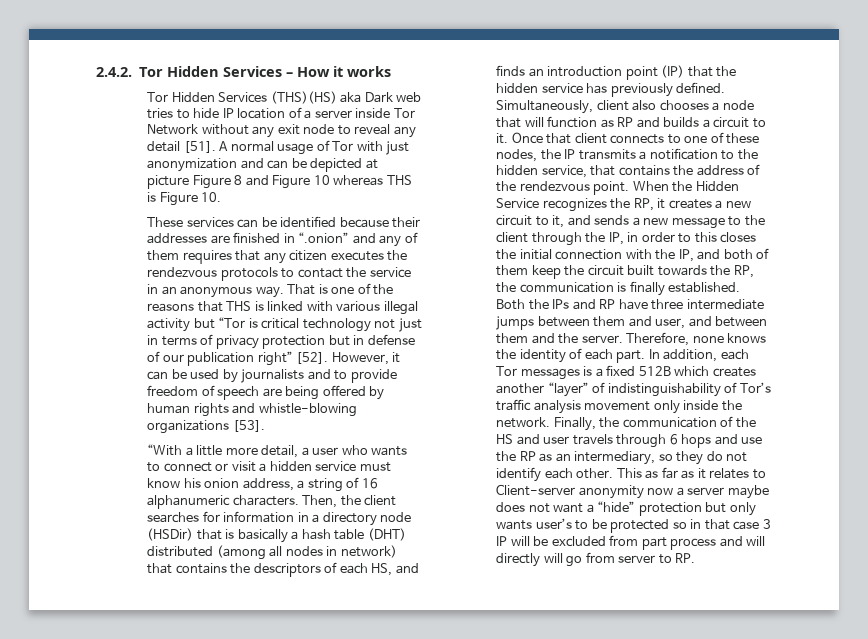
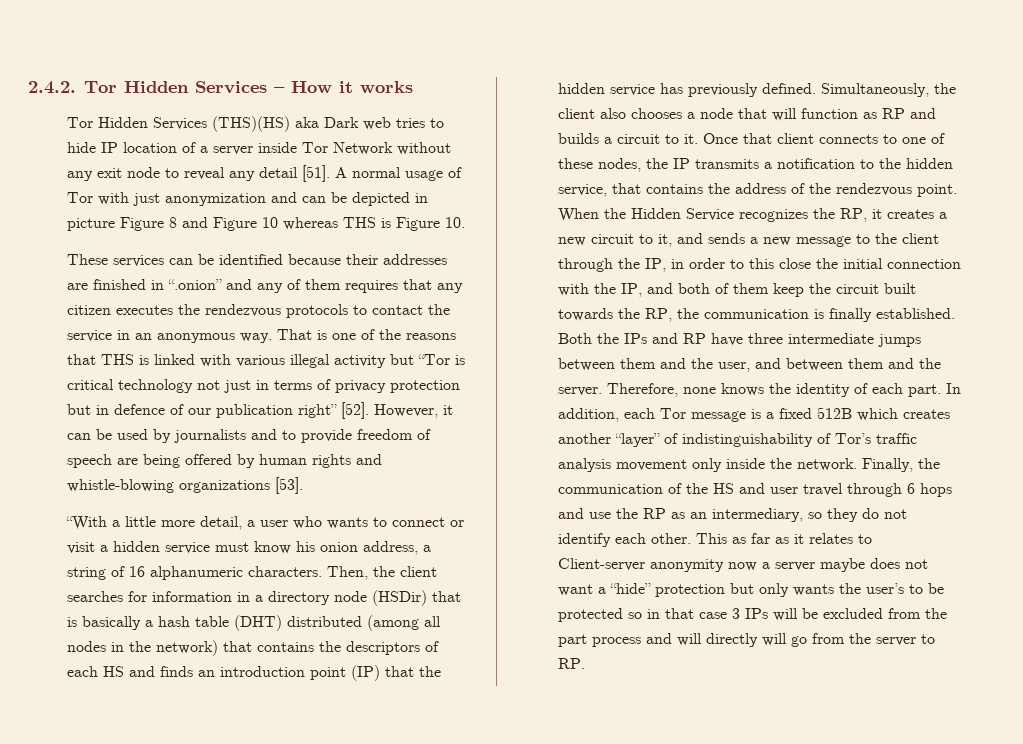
- A normal usage of Tor with just anonymization and can be depicted at picture Figure 8 and Figure 10 whereas THS is Figure 10.
+ A normal usage of Tor with just anonymization and can be depicted in picture Figure 8 and Figure 10 whereas THS is Figure 10.
- That is one of the reasons that THS is linked with various illegal activity but “Tor is critical technology not just in terms of privacy protection but in defense of our publication right” [52].
+ That is one of the reasons that THS is linked with various illegal activity but “Tor is critical technology not just in terms of privacy protection but in defence of our publication right” [52].
- Then, the client searches for information in a directory node (HSDir) that is basically a hash table (DHT) distributed (among all nodes in network) that contains the descriptors of each HS, and finds an introduction point (IP) that the hidden service has previously defined.
+ Then, the client searches for information in a directory node (HSDir) that is basically a hash table (DHT) distributed (among all nodes in the network) that contains the descriptors of each HS and finds an introduction point (IP) that the hidden service has previously defined.
- Simultaneously, client also chooses a node that will function as RP and builds a circuit to it.
+ Simultaneously, the client also chooses a node that will function as RP and builds a circuit to it.
- When the Hidden Service recognizes the RP, it creates a new circuit to it, and sends a new message to the client through the IP, in order to this closes the initial connection with the IP, and both of them keep the circuit built towards the RP, the communication is finally established.
+ When the Hidden Service recognizes the RP, it creates a new circuit to it, and sends a new message to the client through the IP, in order to this close the initial connection with the IP, and both of them keep the circuit built towards the RP, the communication is finally established.
- Both the IPs and RP have three intermediate jumps between them and user, and between them and the server.
+ Both the IPs and RP have three intermediate jumps between them and the user, and between them and the server.
- In addition, each Tor messages is a fixed 512B which creates another “layer” of indistinguishability of Tor’s traffic analysis movement only inside the network.
+ In addition, each Tor message is a fixed 512B which creates another “layer” of indistinguishability of Tor’s traffic analysis movement only inside the network.
- Finally, the communication of the HS and user travels through 6 hops and use the RP as an intermediary, so they do not identify each other.
+ Finally, the communication of the HS and user travel through 6 hops and use the RP as an intermediary, so they do not identify each other.
- This as far as it relates to Client-server anonymity now a server maybe does not want a “hide” protection but only wants user’s to be protected so in that case 3 IP will be excluded from part process and will directly will go from server to RP.
+ This as far as it relates to Client-server anonymity now a server maybe does not want a “hide” protection but only wants the user’s to be protected so in that case 3 IPs will be excluded from the part process and will directly will go from the server to RP.

